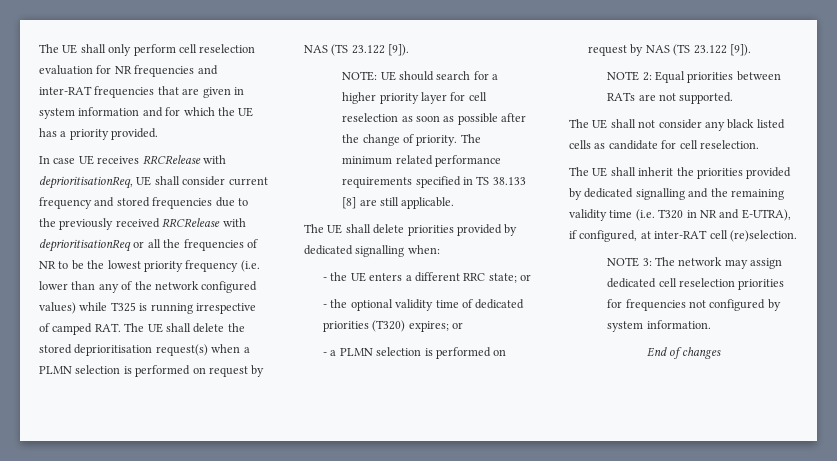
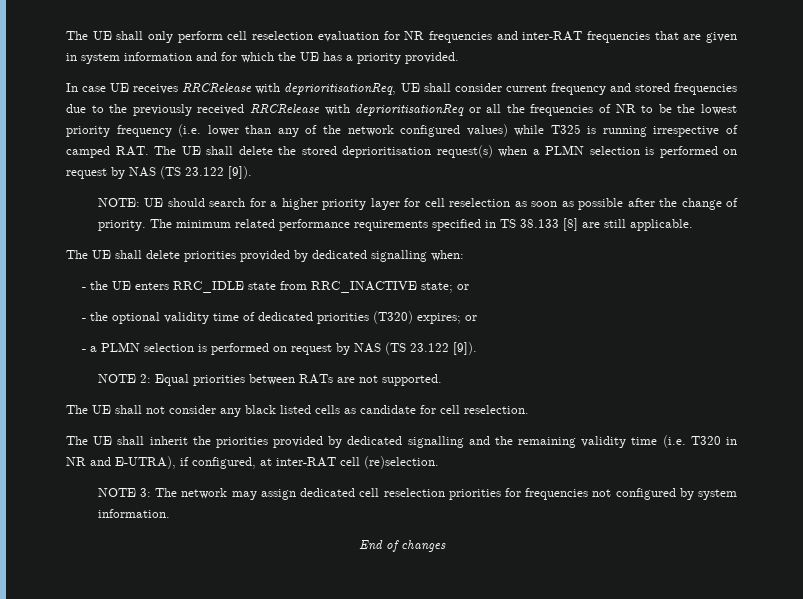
- - the UE enters a different RRC state; or
+ - the UE enters RRC_IDLE state from RRC_INACTIVE state; or

